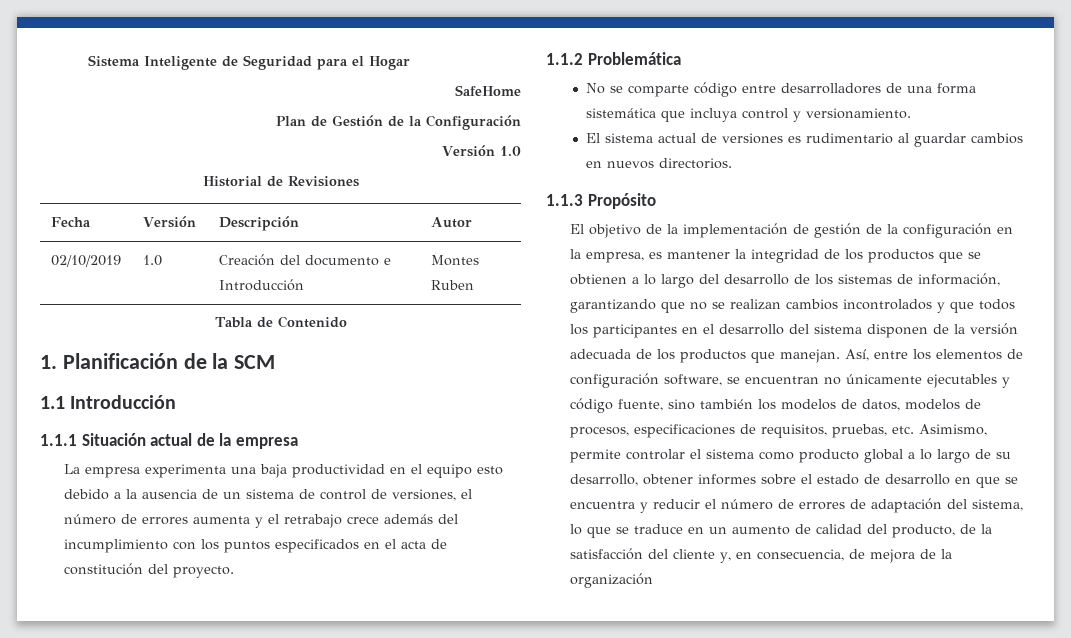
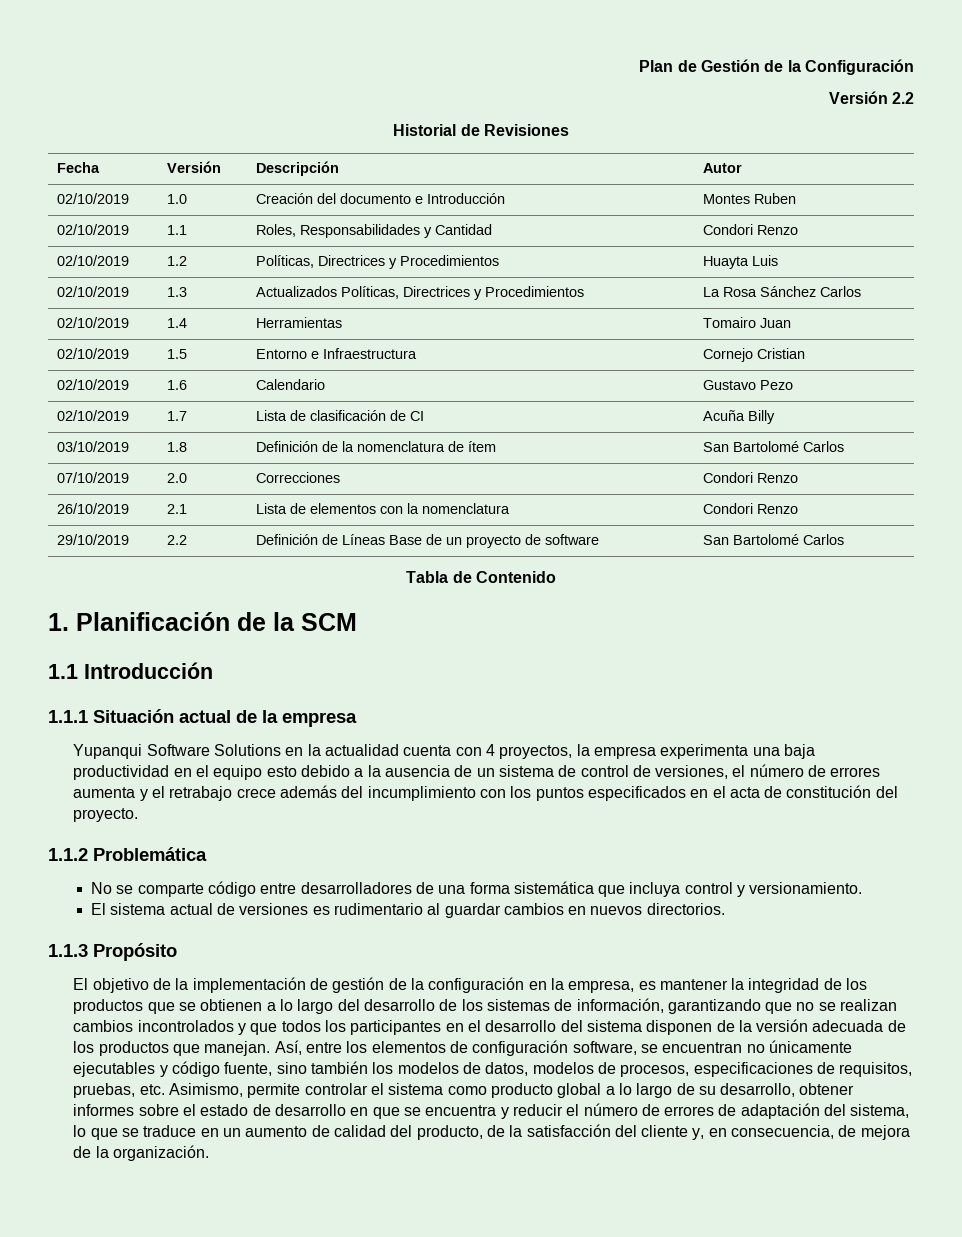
- Sistema Inteligente de Seguridad para el Hogar
- SafeHome
- Versión 1.0
+ Versión 2.2
+ 02/10/2019 | 1.1 | Roles, Responsabilidades y Cantidad | Condori Renzo
+ 02/10/2019 | 1.2 | Políticas, Directrices y Procedimientos | Huayta Luis
+ 02/10/2019 | 1.3 | Actualizados Políticas, Directrices y Procedimientos | La Rosa Sánchez Carlos
+ 02/10/2019 | 1.4 | Herramientas | Tomairo Juan
+ 02/10/2019 | 1.5 | Entorno e Infraestructura | Cornejo Cristian
+ 02/10/2019 | 1.6 | Calendario | Gustavo Pezo
+ 02/10/2019 | 1.7 | Lista de clasificación de CI | Acuña Billy
+ 03/10/2019 | 1.8 | Definición de la nomenclatura de ítem | San Bartolomé Carlos
+ 07/10/2019 | 2.0 | Correcciones | Condori Renzo
+ 26/10/2019 | 2.1 | Lista de elementos con la nomenclatura | Condori Renzo
+ 29/10/2019 | 2.2 | Definición de Líneas Base de un proyecto de software | San Bartolomé Carlos
- La empresa experimenta una baja productividad en el equipo esto debido a la ausencia de un sistema de control de versiones, el número de errores aumenta y el retrabajo crece además del incumplimiento con los puntos especificados en el acta de constitución del proyecto.
+ Yupanqui Software Solutions en la actualidad cuenta con 4 proyectos, la empresa experimenta una baja productividad en el equipo esto debido a la ausencia de un sistema de control de versiones, el número de errores aumenta y el retrabajo crece además del incumplimiento con los puntos especificados en el acta de constitución del proyecto.
- Así, entre los elementos de configuración software, se encuentran no únicamente ejecutables y código fuente, sino también los modelos de datos, modelos de procesos, especificaciones de requisitos, pruebas, etc. Asimismo, permite controlar el sistema como producto global a lo largo de su desarrollo, obtener informes sobre el estado de desarrollo en que se encuentra y reducir el número de errores de adaptación del sistema, lo que se traduce en un aumento de calidad del producto, de la satisfacción del cliente y, en consecuencia, de mejora de la organización
+ Así, entre los elementos de configuración software, se encuentran no únicamente ejecutables y código fuente, sino también los modelos de datos, modelos de procesos, especificaciones de requisitos, pruebas, etc. Asimismo, permite controlar el sistema como producto global a lo largo de su desarrollo, obtener informes sobre el estado de desarrollo en que se encuentra y reducir el número de errores de adaptación del sistema, lo que se traduce en un aumento de calidad del producto, de la satisfacción del cliente y, en consecuencia, de mejora de la organización.

